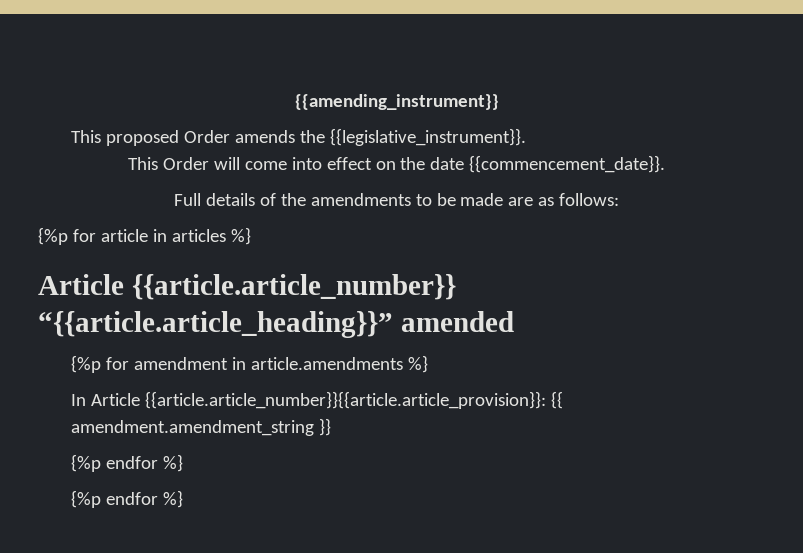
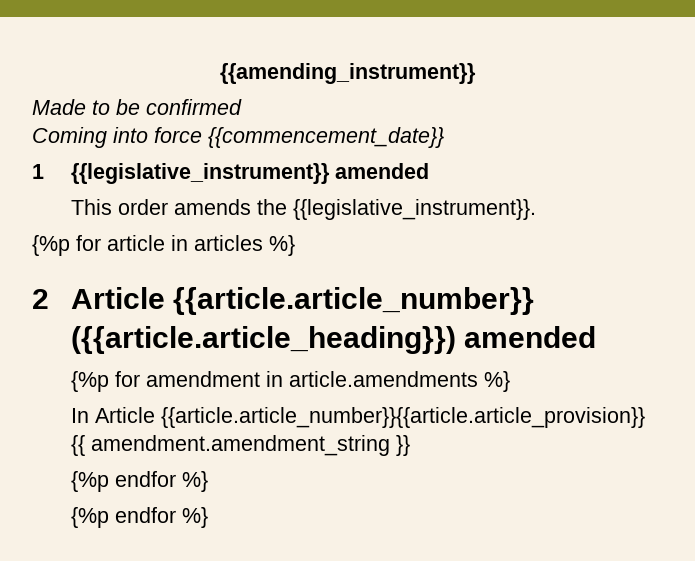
- This proposed Order amends the {{legislative_instrument}}.
+ Made to be confirmed
+ Coming into force {{commencement_date}}
+ 1 {{legislative_instrument}} amended
+ This order amends the {{legislative_instrument}}.
- This Order will come into effect on the date {{commencement_date}}.
- Full details of the amendments to be made are as follows:
- Article {{article.article_number}} “{{article.article_heading}}” amended
+ 2 Article {{article.article_number}} ({{article.article_heading}}) amended
- In Article {{article.article_number}}{{article.article_provision}}: {{ amendment.amendment_string }}
+ In Article {{article.article_number}}{{article.article_provision}} {{ amendment.amendment_string }}

